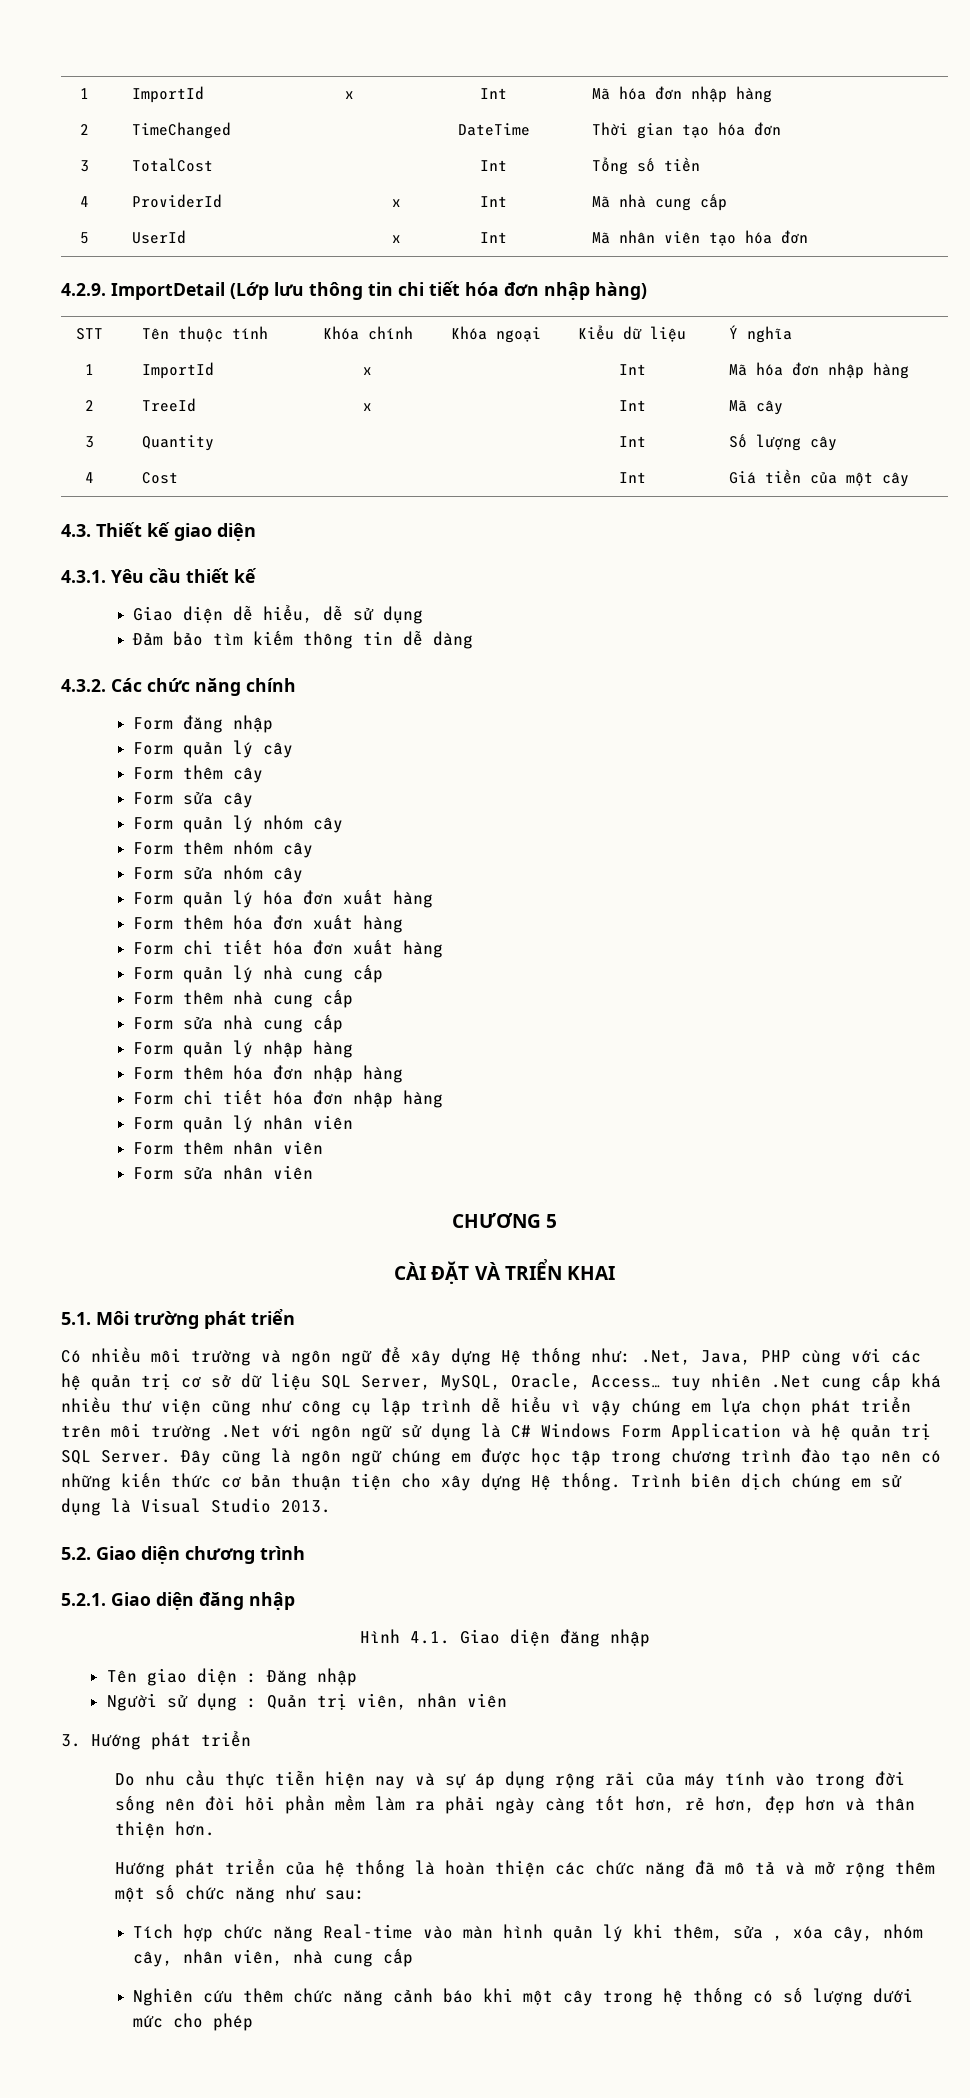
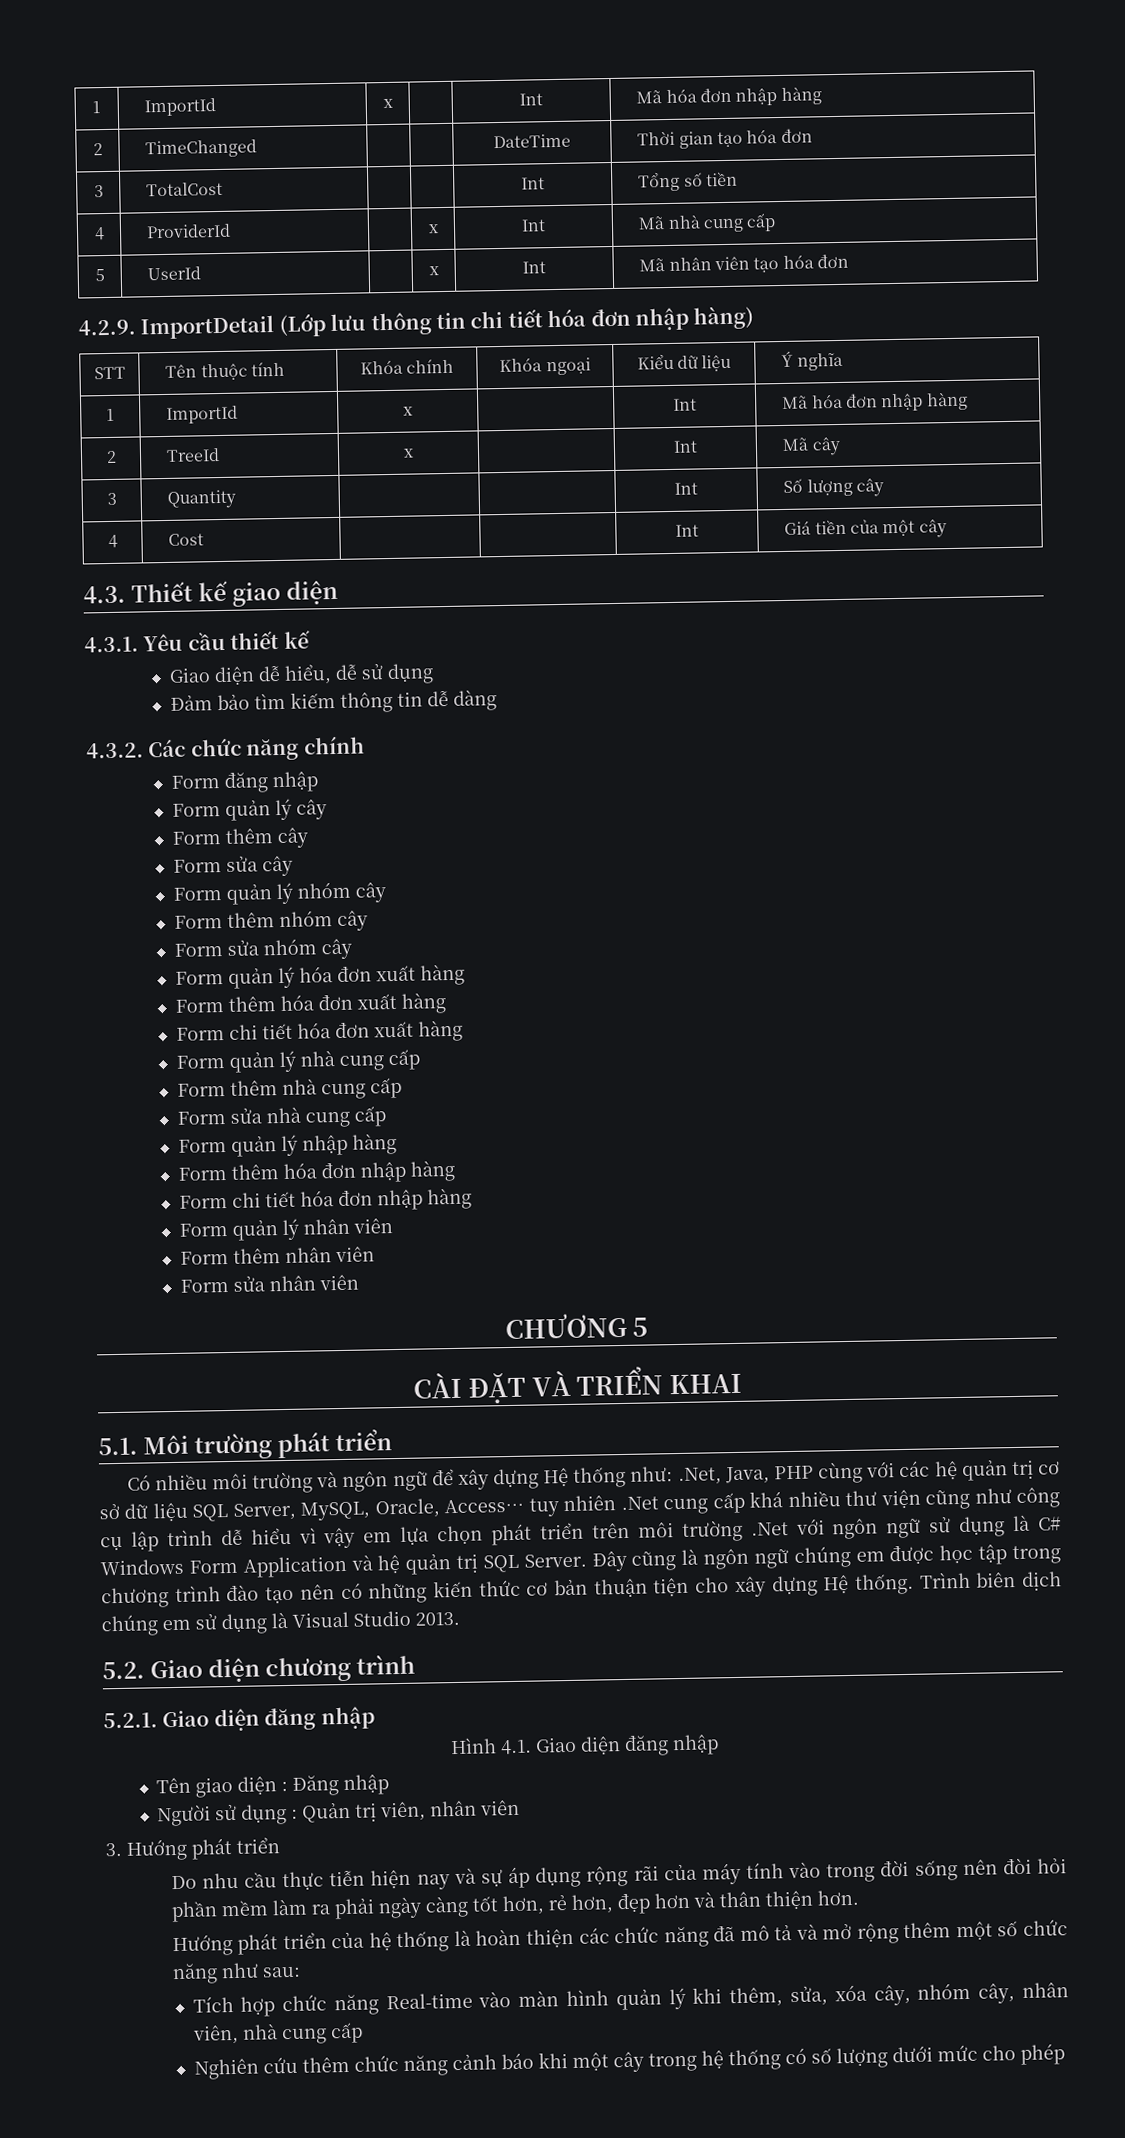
- .Net, Java, PHP cùng với các hệ quản trị cơ sở dữ liệu SQL Server, MySQL, Oracle, Access… tuy nhiên .Net cung cấp khá nhiều thư viện cũng như công cụ lập trình dễ hiểu vì vậy chúng em lựa chọn phát triển trên môi trường .Net với ngôn ngữ sử dụng là C# Windows Form Application và hệ quản trị SQL Server.
+ .Net, Java, PHP cùng với các hệ quản trị cơ sở dữ liệu SQL Server, MySQL, Oracle, Access… tuy nhiên .Net cung cấp khá nhiều thư viện cũng như công cụ lập trình dễ hiểu vì vậy em lựa chọn phát triển trên môi trường .Net với ngôn ngữ sử dụng là C# Windows Form Application và hệ quản trị SQL Server.
- Tích hợp chức năng Real-time vào màn hình quản lý khi thêm, sửa , xóa cây, nhóm cây, nhân viên, nhà cung cấp
+ Tích hợp chức năng Real-time vào màn hình quản lý khi thêm, sửa, xóa cây, nhóm cây, nhân viên, nhà cung cấp

